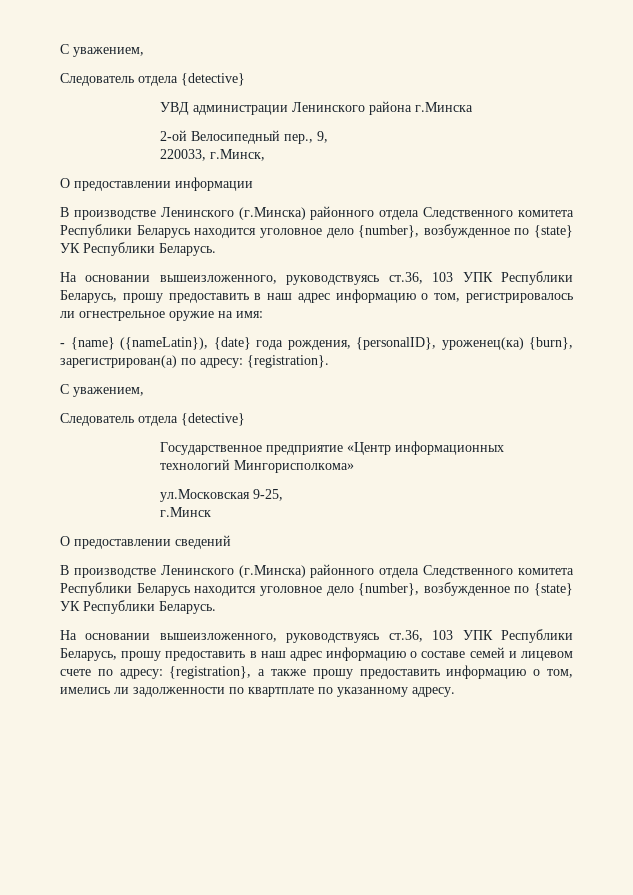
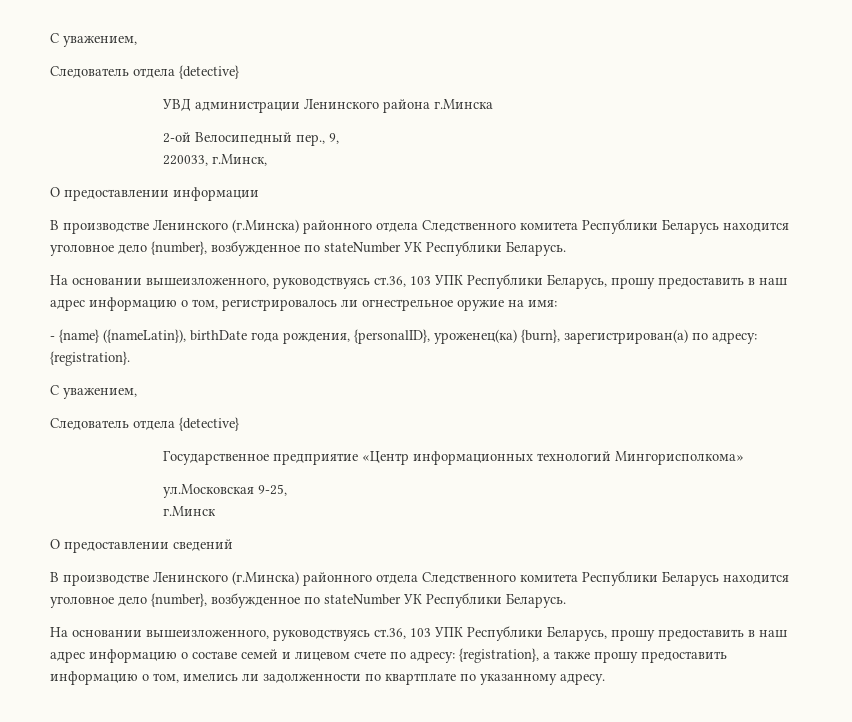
  О предоставлении информации
- В производстве Ленинского (г.Минска) районного отдела Следственного комитета Республики Беларусь находится уголовное дело {number}, возбужденное по {state} УК Республики Беларусь.
+ В производстве Ленинского (г.Минска) районного отдела Следственного комитета Республики Беларусь находится уголовное дело {number}, возбужденное по stateNumber УК Республики Беларусь.
- - {name} ({nameLatin}), {date} года рождения, {personalID}, уроженец(ка) {burn}, зарегистрирован(а) по адресу: {registration}.
+ - {name} ({nameLatin}), birthDate года рождения, {personalID}, уроженец(ка) {burn}, зарегистрирован(а) по адресу: {registration}.
  О предоставлении сведений
- В производстве Ленинского (г.Минска) районного отдела Следственного комитета Республики Беларусь находится уголовное дело {number}, возбужденное по {state} УК Республики Беларусь.
+ В производстве Ленинского (г.Минска) районного отдела Следственного комитета Республики Беларусь находится уголовное дело {number}, возбужденное по stateNumber УК Республики Беларусь.

